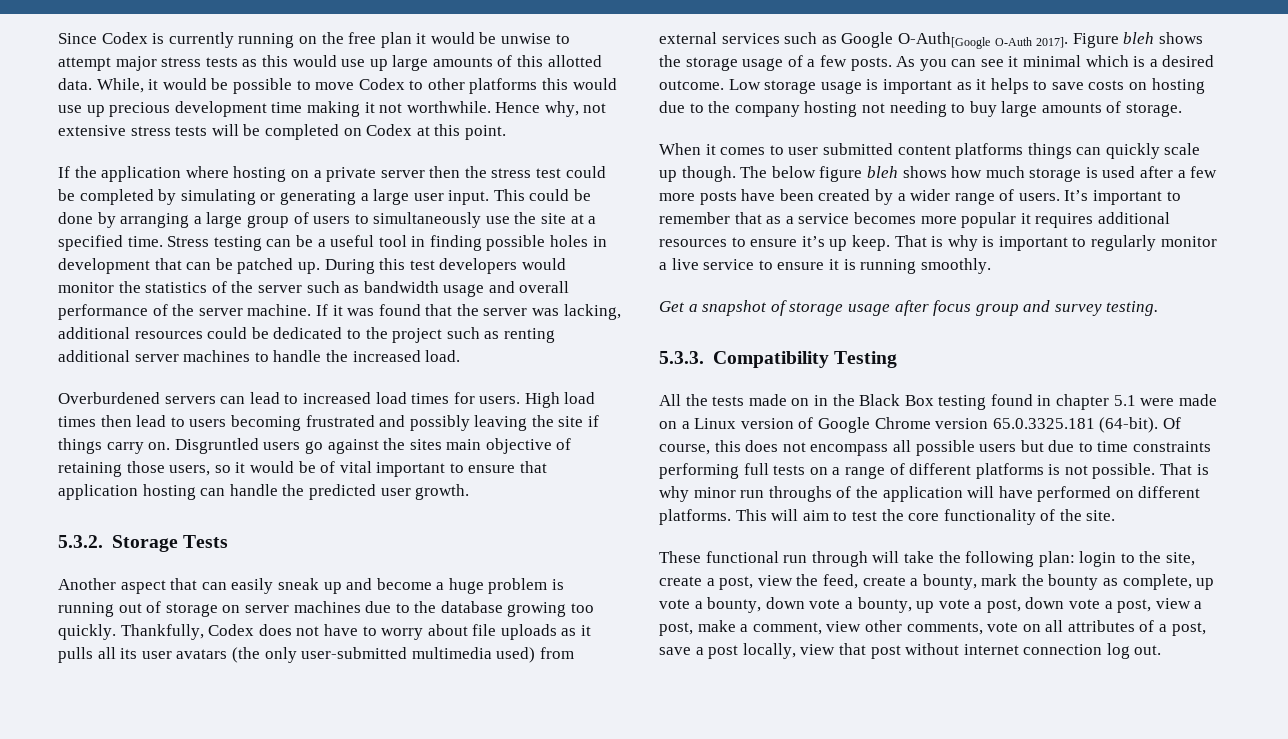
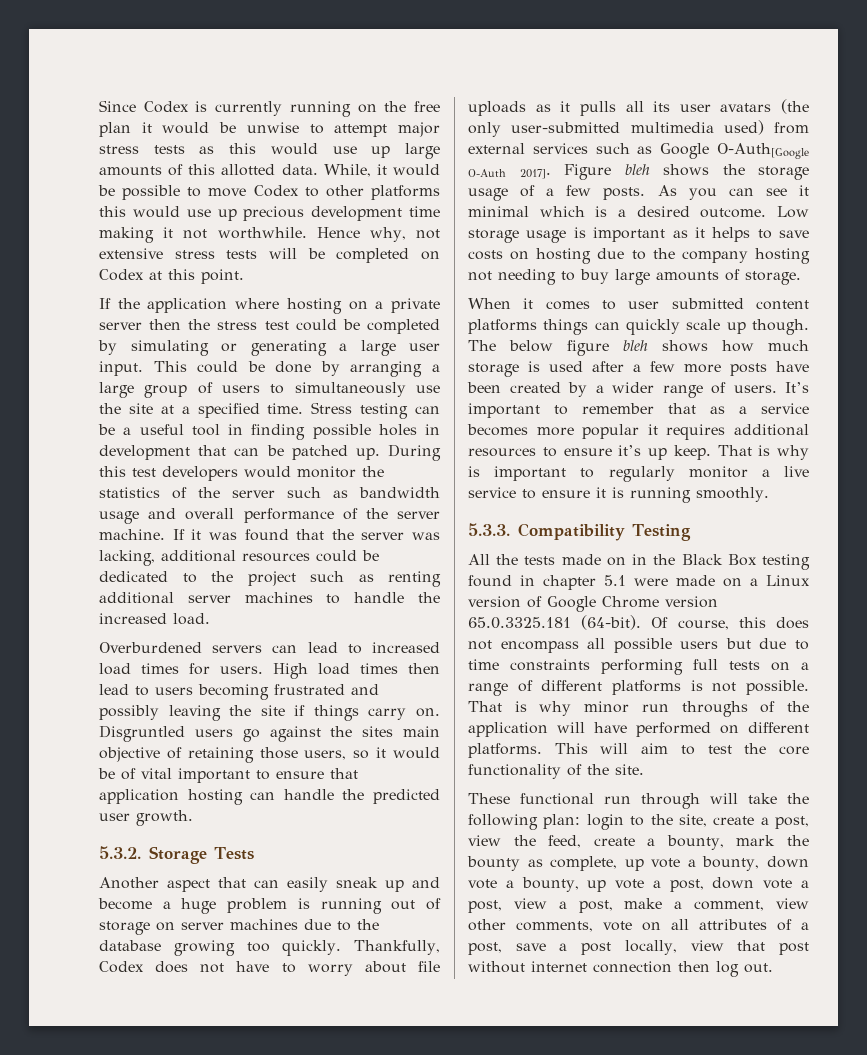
- Get a snapshot of storage usage after focus group and survey testing.
- login to the site, create a post, view the feed, create a bounty, mark the bounty as complete, up vote a bounty, down vote a bounty, up vote a post, down vote a post, view a post, make a comment, view other comments, vote on all attributes of a post, save a post locally, view that post without internet connection log out.
+ login to the site, create a post, view the feed, create a bounty, mark the bounty as complete, up vote a bounty, down vote a bounty, up vote a post, down vote a post, view a post, make a comment, view other comments, vote on all attributes of a post, save a post locally, view that post without internet connection then log out.

